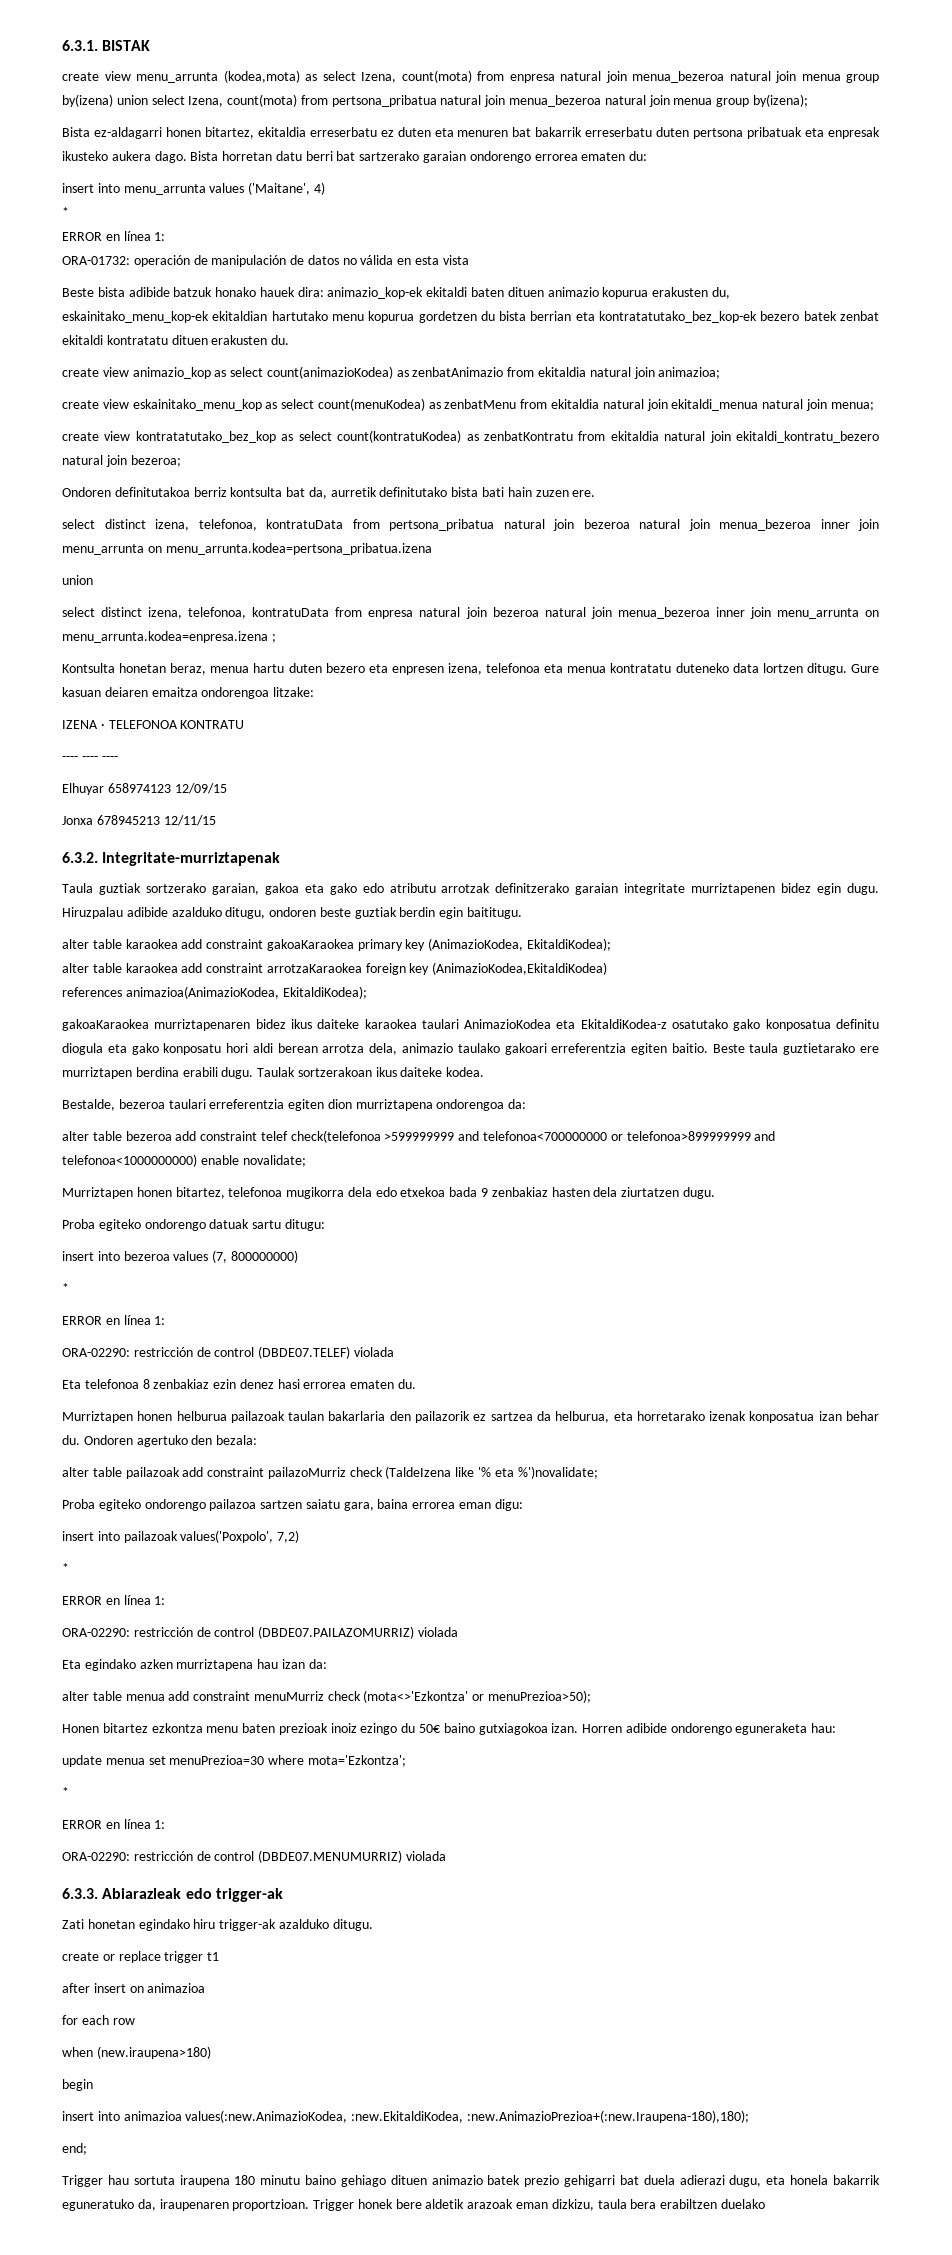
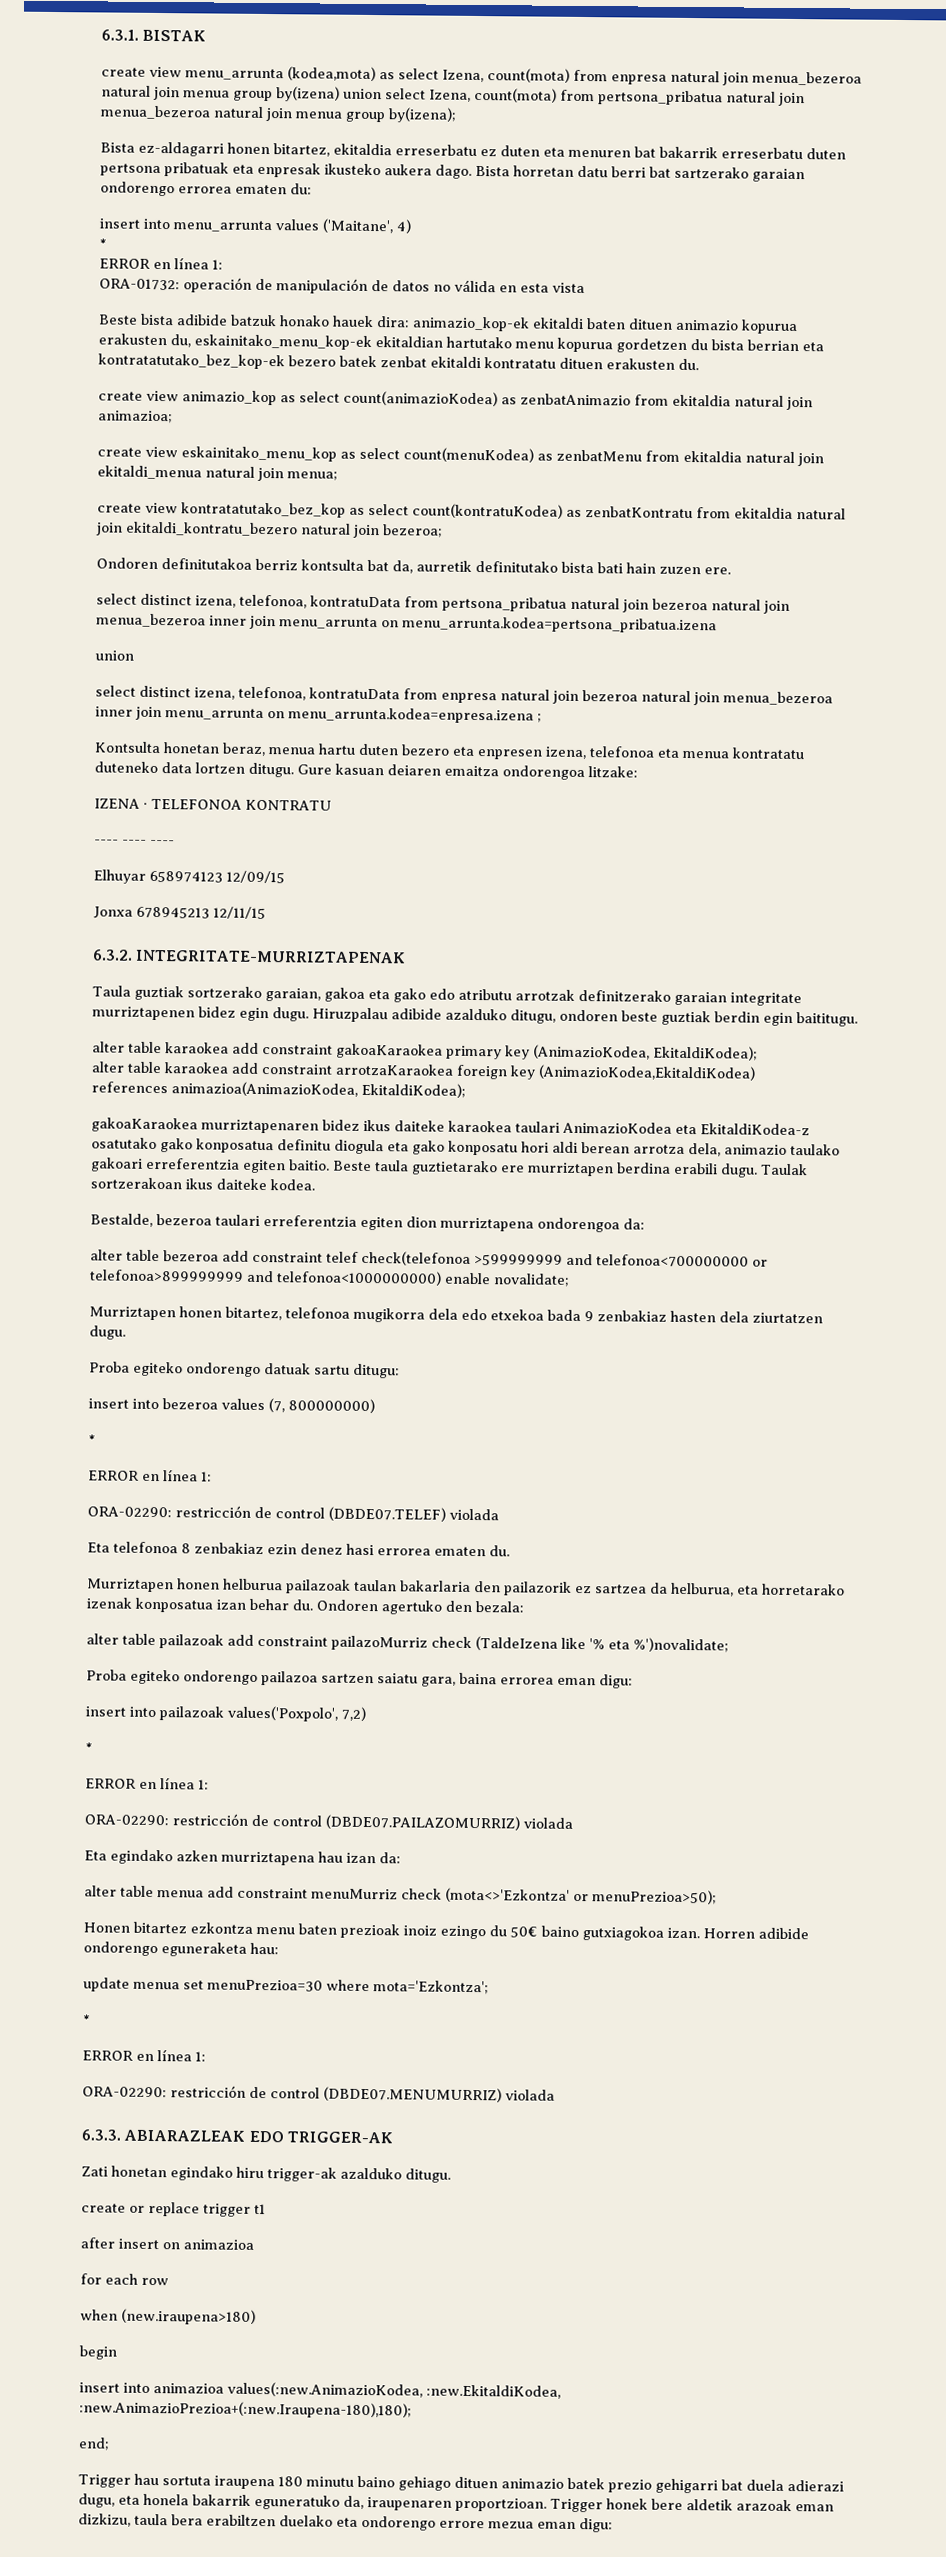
- 6.3.2. Integritate-murriztapenak
+ 6.3.2. INTEGRITATE-MURRIZTAPENAK
- 6.3.3. Abiarazleak edo trigger-ak
+ 6.3.3. ABIARAZLEAK EDO TRIGGER-AK
- Trigger honek bere aldetik arazoak eman dizkizu, taula bera erabiltzen duelako
+ Trigger honek bere aldetik arazoak eman dizkizu, taula bera erabiltzen duelako eta ondorengo errore mezua eman digu:

